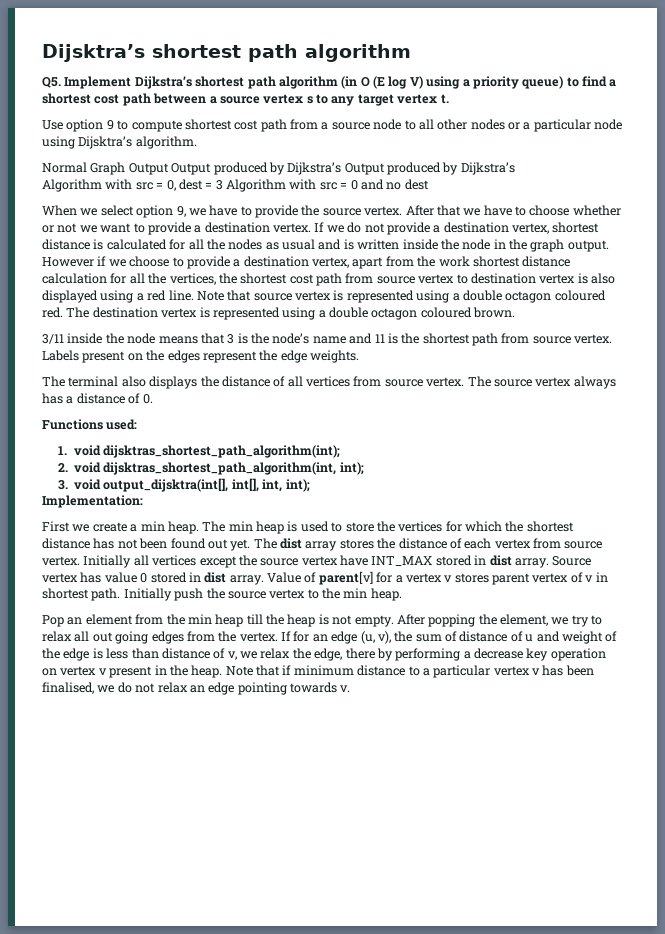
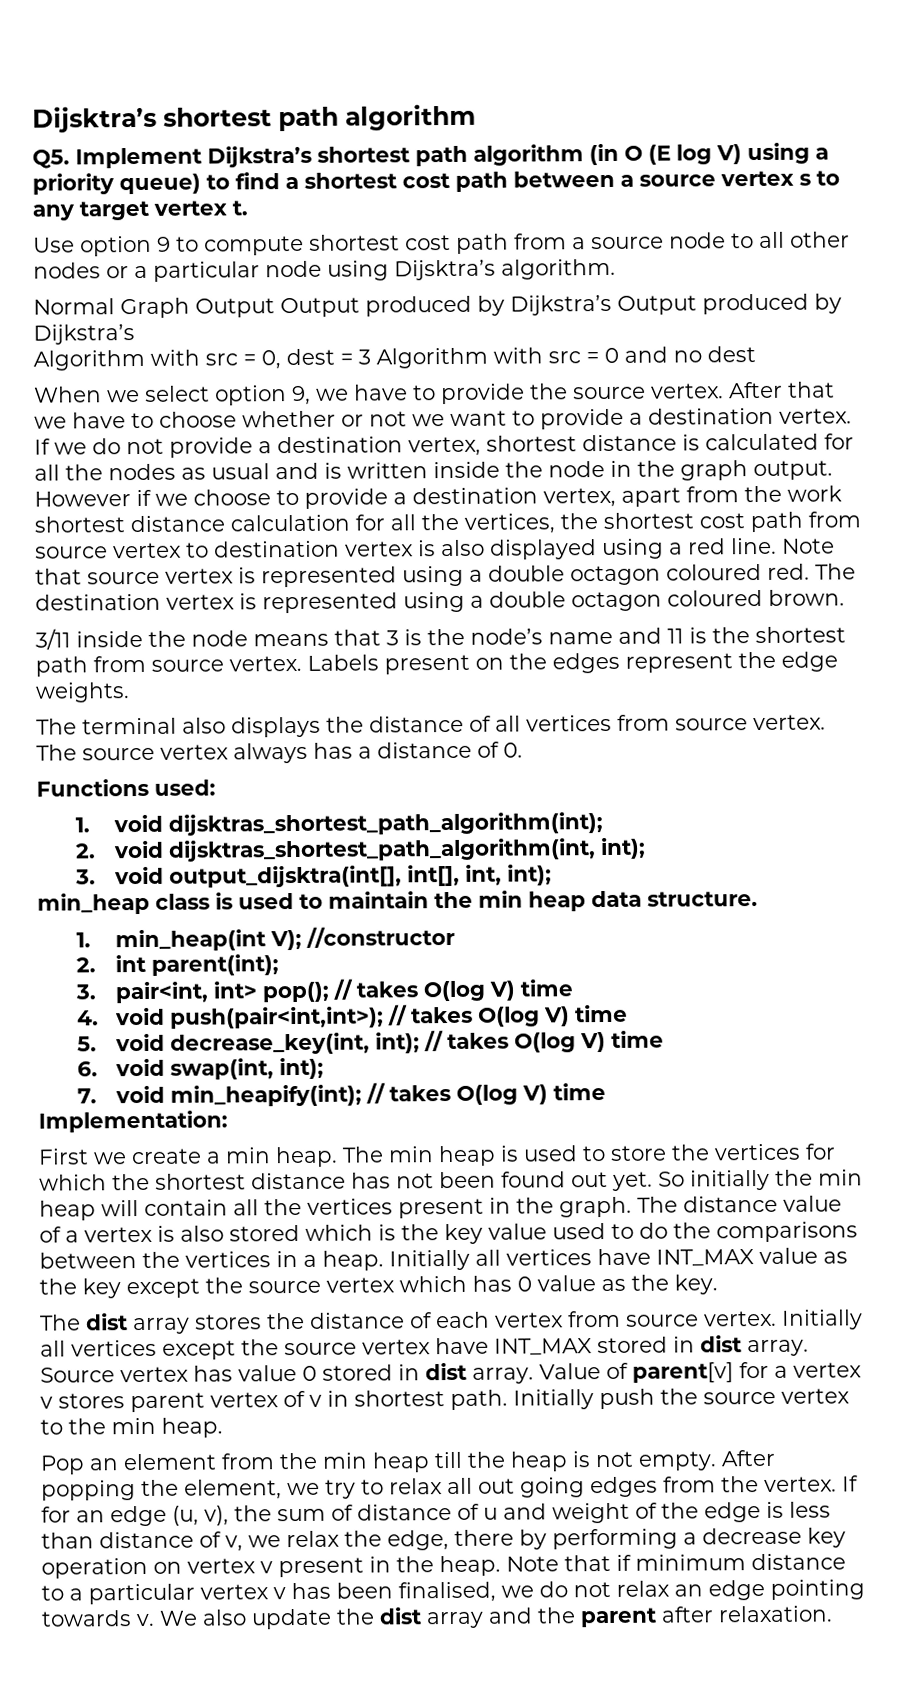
+ min_heap class is used to maintain the min heap data structure.
+ 1. min_heap(int V); //constructor
+ 2. int parent(int);
+ 3. pair<int, int> pop(); // takes O(log V) time
+ 4. void push(pair<int,int>); // takes O(log V) time
+ 5. void decrease_key(int, int); // takes O(log V) time
+ 6. void swap(int, int);
+ 7. void min_heapify(int); // takes O(log V) time
- The min heap is used to store the vertices for which the shortest distance has not been found out yet. The dist array stores the distance of each vertex from source vertex.
+ The min heap is used to store the vertices for which the shortest distance has not been found out yet. So initially the min heap will contain all the vertices present in the graph. The distance value of a vertex is also stored which is the key value used to do the comparisons between the vertices in a heap. Initially all vertices have INT_MAX value as the key except the source vertex which has 0 value as the key.
+ The dist array stores the distance of each vertex from source vertex.
+ We also update the dist array and the parent after relaxation.

